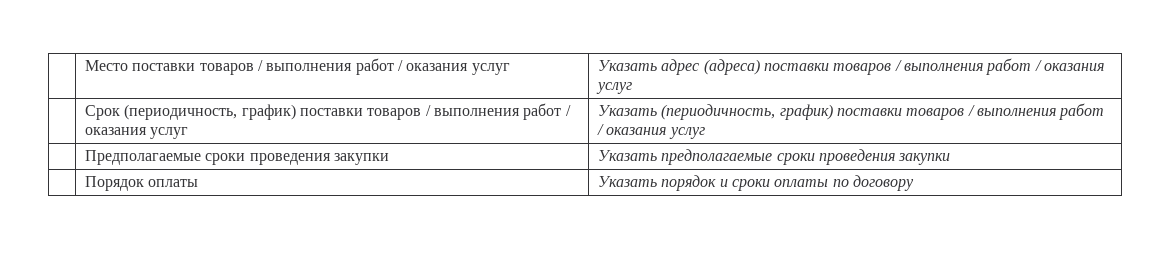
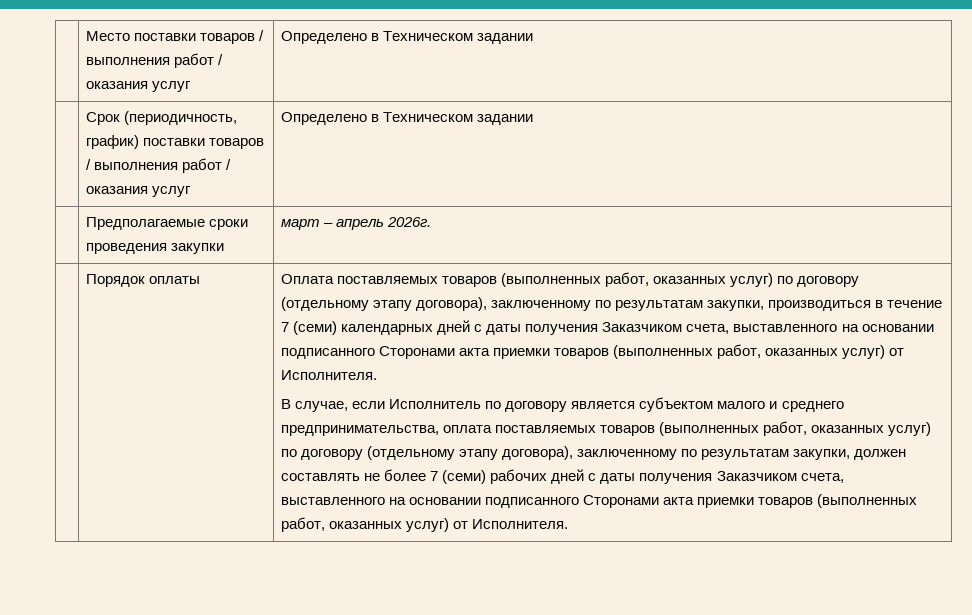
- | Место поставки товаров / выполнения работ / оказания услуг | Указать адрес (адреса) поставки товаров / выполнения работ / оказания услуг
+ | Место поставки товаров / выполнения работ / оказания услуг | Определено в Техническом задании
- | Срок (периодичность, график) поставки товаров / выполнения работ / оказания услуг | Указать (периодичность, график) поставки товаров / выполнения работ / оказания услуг
- | Предполагаемые сроки проведения закупки | Указать предполагаемые сроки проведения закупки
- | Порядок оплаты | Указать порядок и сроки оплаты по договору
+ | Срок (периодичность, график) поставки товаров / выполнения работ / оказания услуг | Определено в Техническом задании
+ | Предполагаемые сроки проведения закупки | март – апрель 2026г.
+ | Порядок оплаты | Оплата поставляемых товаров (выполненных работ, оказанных услуг) по договору (отдельному этапу договора), заключенному по результатам закупки, производиться в течение 7 (семи) календарных дней с даты получения Заказчиком счета, выставленного на основании подписанного Сторонами акта приемки товаров (выполненных работ, оказанных услуг) от Исполнителя.
+ В случае, если Исполнитель по договору является субъектом малого и среднего предпринимательства, оплата поставляемых товаров (выполненных работ, оказанных услуг) по договору (отдельному этапу договора), заключенному по результатам закупки, должен составлять не более 7 (семи) рабочих дней с даты получения Заказчиком счета, выставленного на основании подписанного Сторонами акта приемки товаров (выполненных работ, оказанных услуг) от Исполнителя.

